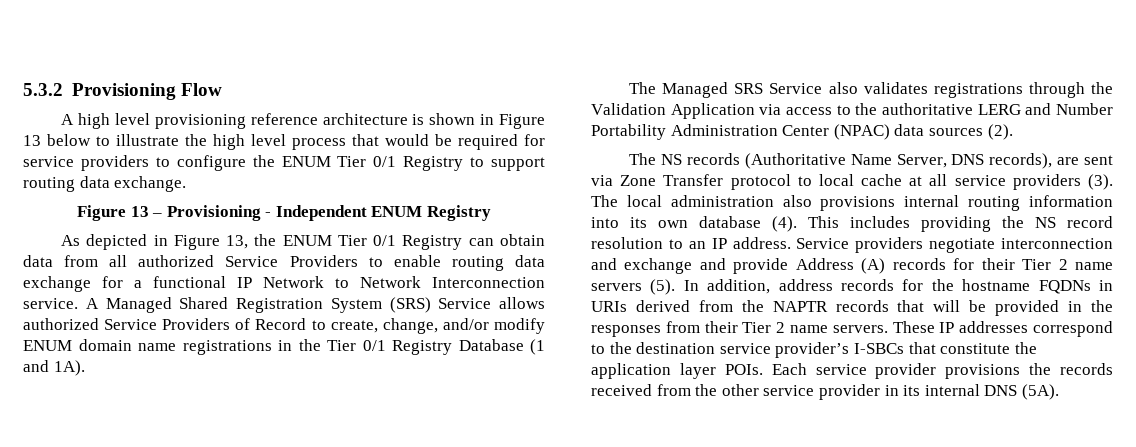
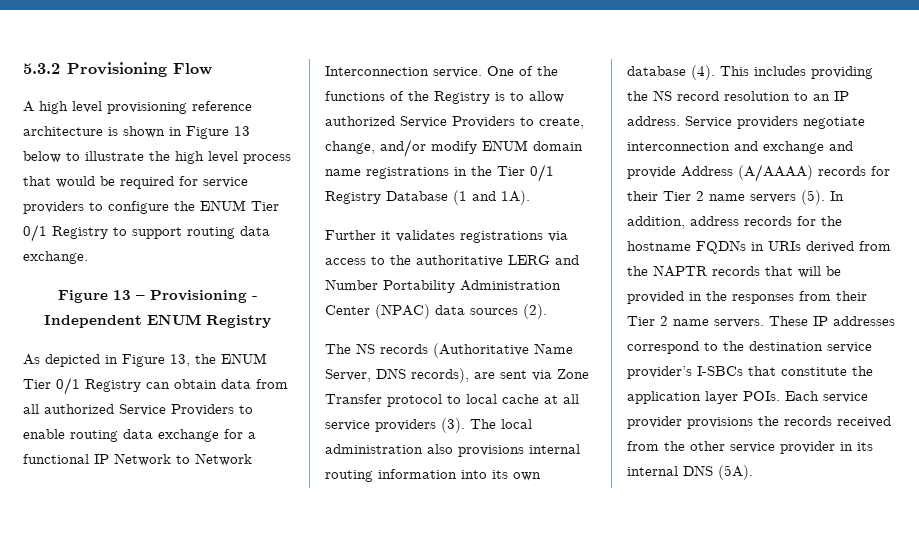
- A Managed Shared Registration System (SRS) Service allows authorized Service Providers of Record to create, change, and/or modify ENUM domain name registrations in the Tier 0/1 Registry Database (1 and 1A).
+ One of the functions of the Registry is to allow authorized Service Providers to create, change, and/or modify ENUM domain name registrations in the Tier 0/1 Registry Database (1 and 1A).
- The Managed SRS Service also validates registrations through the Validation Application via access to the authoritative LERG and Number Portability Administration Center (NPAC) data sources (2).
+ Further it validates registrations via access to the authoritative LERG and Number Portability Administration Center (NPAC) data sources (2).
- Service providers negotiate interconnection and exchange and provide Address (A) records for their Tier 2 name servers (5).
+ Service providers negotiate interconnection and exchange and provide Address (A/AAAA) records for their Tier 2 name servers (5).

